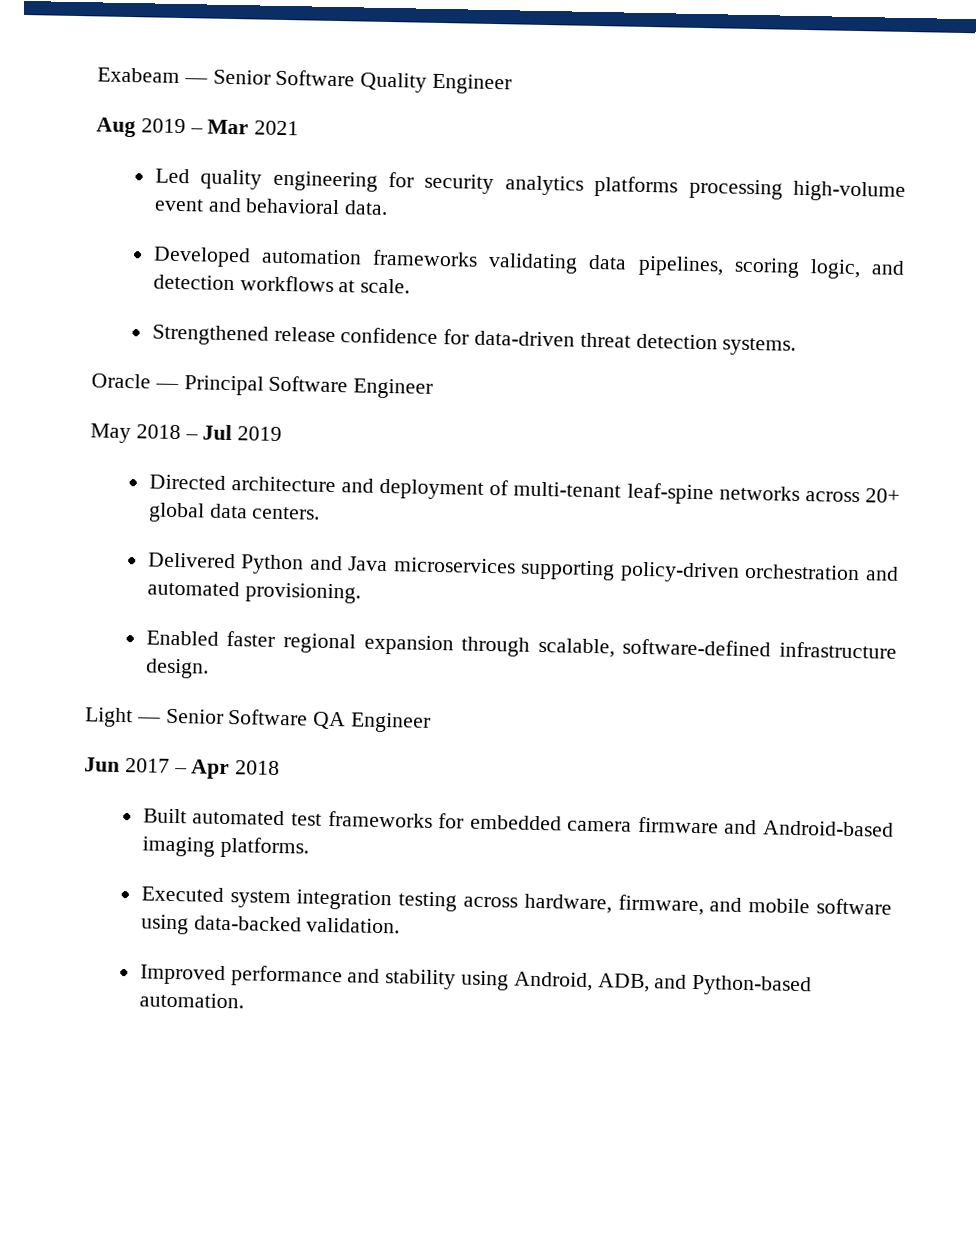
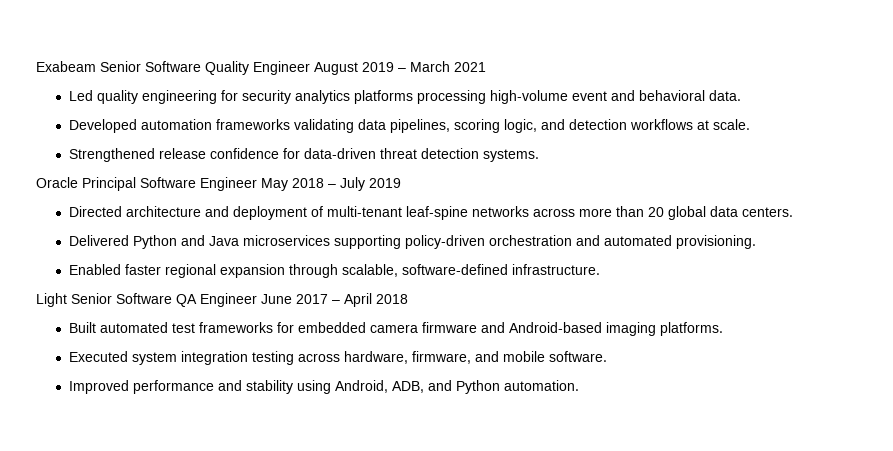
- Exabeam — Senior Software Quality Engineer
- Aug 2019 – Mar 2021
+ Exabeam Senior Software Quality Engineer August 2019 – March 2021
- Oracle — Principal Software Engineer
- May 2018 – Jul 2019
+ Oracle Principal Software Engineer May 2018 – July 2019
- Directed architecture and deployment of multi-tenant leaf-spine networks across 20+ global data centers.
+ Directed architecture and deployment of multi-tenant leaf-spine networks across more than 20 global data centers.
- Enabled faster regional expansion through scalable, software-defined infrastructure design.
+ Enabled faster regional expansion through scalable, software-defined infrastructure.
- Light — Senior Software QA Engineer
- Jun 2017 – Apr 2018
+ Light Senior Software QA Engineer June 2017 – April 2018
- Executed system integration testing across hardware, firmware, and mobile software using data-backed validation.
+ Executed system integration testing across hardware, firmware, and mobile software.
- Improved performance and stability using Android, ADB, and Python-based automation.
+ Improved performance and stability using Android, ADB, and Python automation.

